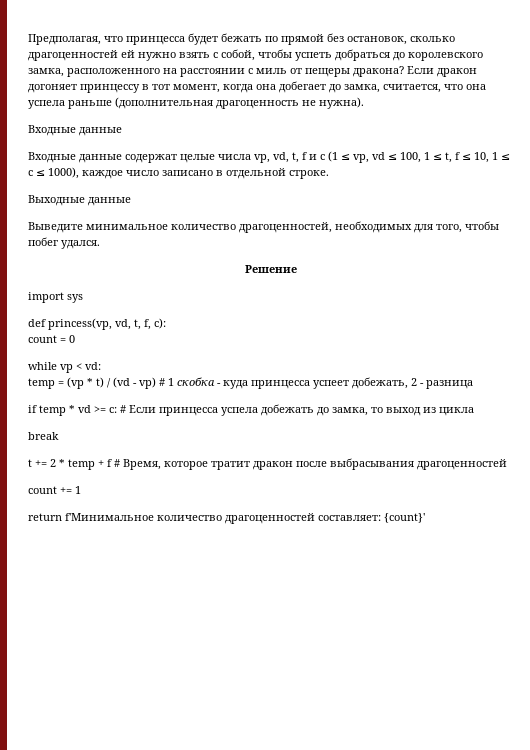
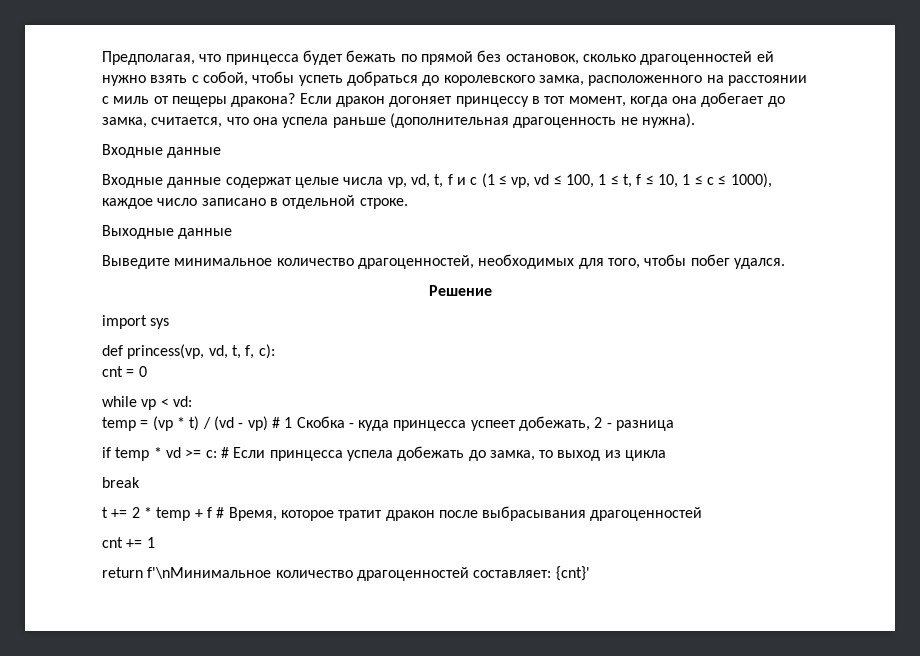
- count = 0
+ cnt = 0
- temp = (vp * t) / (vd - vp) # 1 скобка - куда принцесса успеет добежать, 2 - разница
+ temp = (vp * t) / (vd - vp) # 1 Скобка - куда принцесса успеет добежать, 2 - разница
- count += 1
+ cnt += 1
- return f'Минимальное количество драгоценностей составляет: {count}'
+ return f'\nМинимальное количество драгоценностей составляет: {cnt}'

